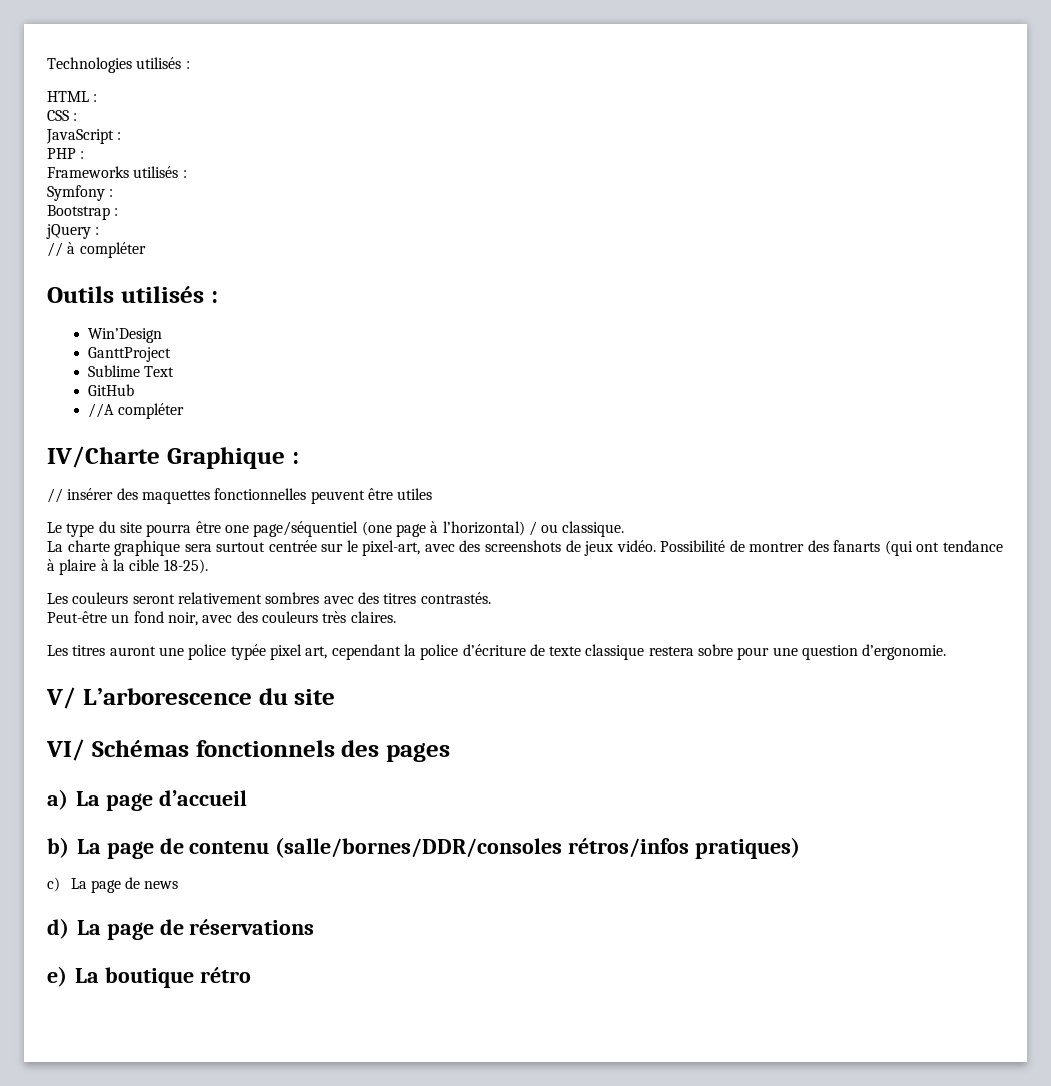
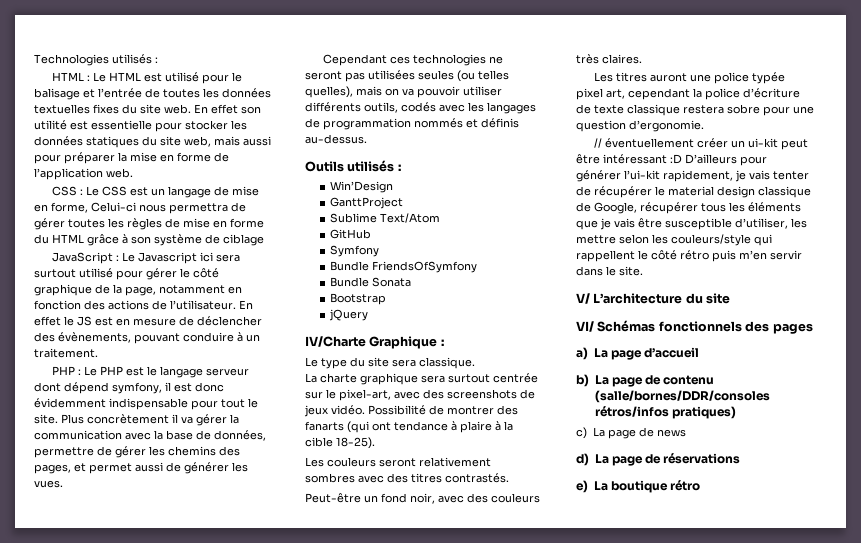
- HTML :
- CSS :
- JavaScript :
- PHP :
- Frameworks utilisés :
- Symfony :
- Bootstrap :
- jQuery :
- // à compléter
+ HTML : Le HTML est utilisé pour le balisage et l’entrée de toutes les données textuelles fixes du site web. En effet son utilité est essentielle pour stocker les données statiques du site web, mais aussi pour préparer la mise en forme de l’application web.
+ CSS : Le CSS est un langage de mise en forme, Celui-ci nous permettra de gérer toutes les règles de mise en forme du HTML grâce à son système de ciblage
+ JavaScript : Le Javascript ici sera surtout utilisé pour gérer le côté graphique de la page, notamment en fonction des actions de l’utilisateur. En effet le JS est en mesure de déclencher des évènements, pouvant conduire à un traitement.
+ PHP : Le PHP est le langage serveur dont dépend symfony, il est donc évidemment indispensable pour tout le site. Plus concrètement il va gérer la communication avec la base de données, permettre de gérer les chemins des pages, et permet aussi de générer les vues.
+ Cependant ces technologies ne seront pas utilisées seules (ou telles quelles), mais on va pouvoir utiliser différents outils, codés avec les langages de programmation nommés et définis au-dessus.
- Sublime Text
+ Sublime Text/Atom
- //A compléter
+ Symfony
+ Bundle FriendsOfSymfony
+ Bundle Sonata
+ Bootstrap
+ jQuery
  IV/Charte Graphique :
- // insérer des maquettes fonctionnelles peuvent être utiles
- Le type du site pourra être one page/séquentiel (one page à l’horizontal) / ou classique.
+ Le type du site sera classique.
+ // éventuellement créer un ui-kit peut être intéressant :D D’ailleurs pour générer l’ui-kit rapidement, je vais tenter de récupérer le material design classique de Google, récupérer tous les éléments que je vais être susceptible d’utiliser, les mettre selon les couleurs/style qui rappellent le côté rétro puis m’en servir dans le site.
- V/ L’arborescence du site
+ V/ L’architecture du site

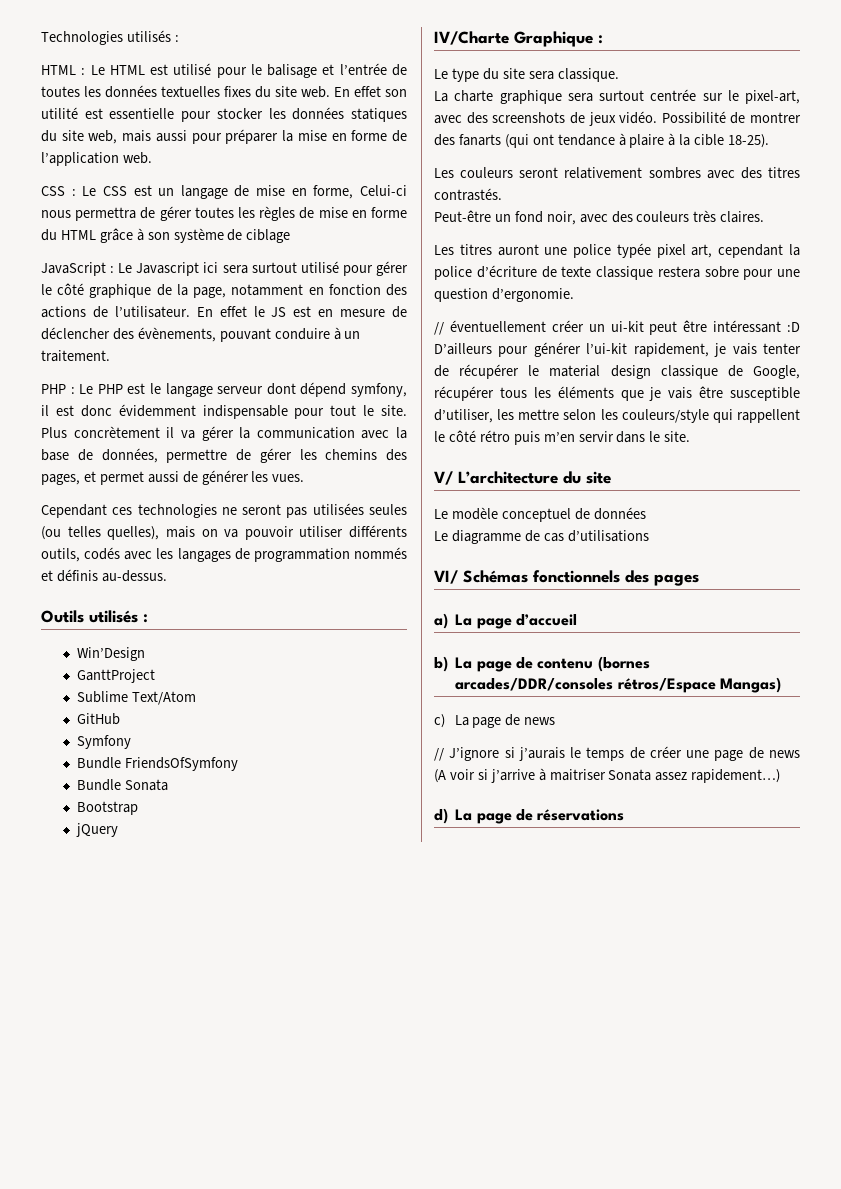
+ Le modèle conceptuel de données
+ Le diagramme de cas d’utilisations
- b) La page de contenu (salle/bornes/DDR/consoles rétros/infos pratiques)
+ b) La page de contenu (bornes arcades/DDR/consoles rétros/Espace Mangas)
+ // J’ignore si j’aurais le temps de créer une page de news (A voir si j’arrive à maitriser Sonata assez rapidement…)
- e) La boutique rétro

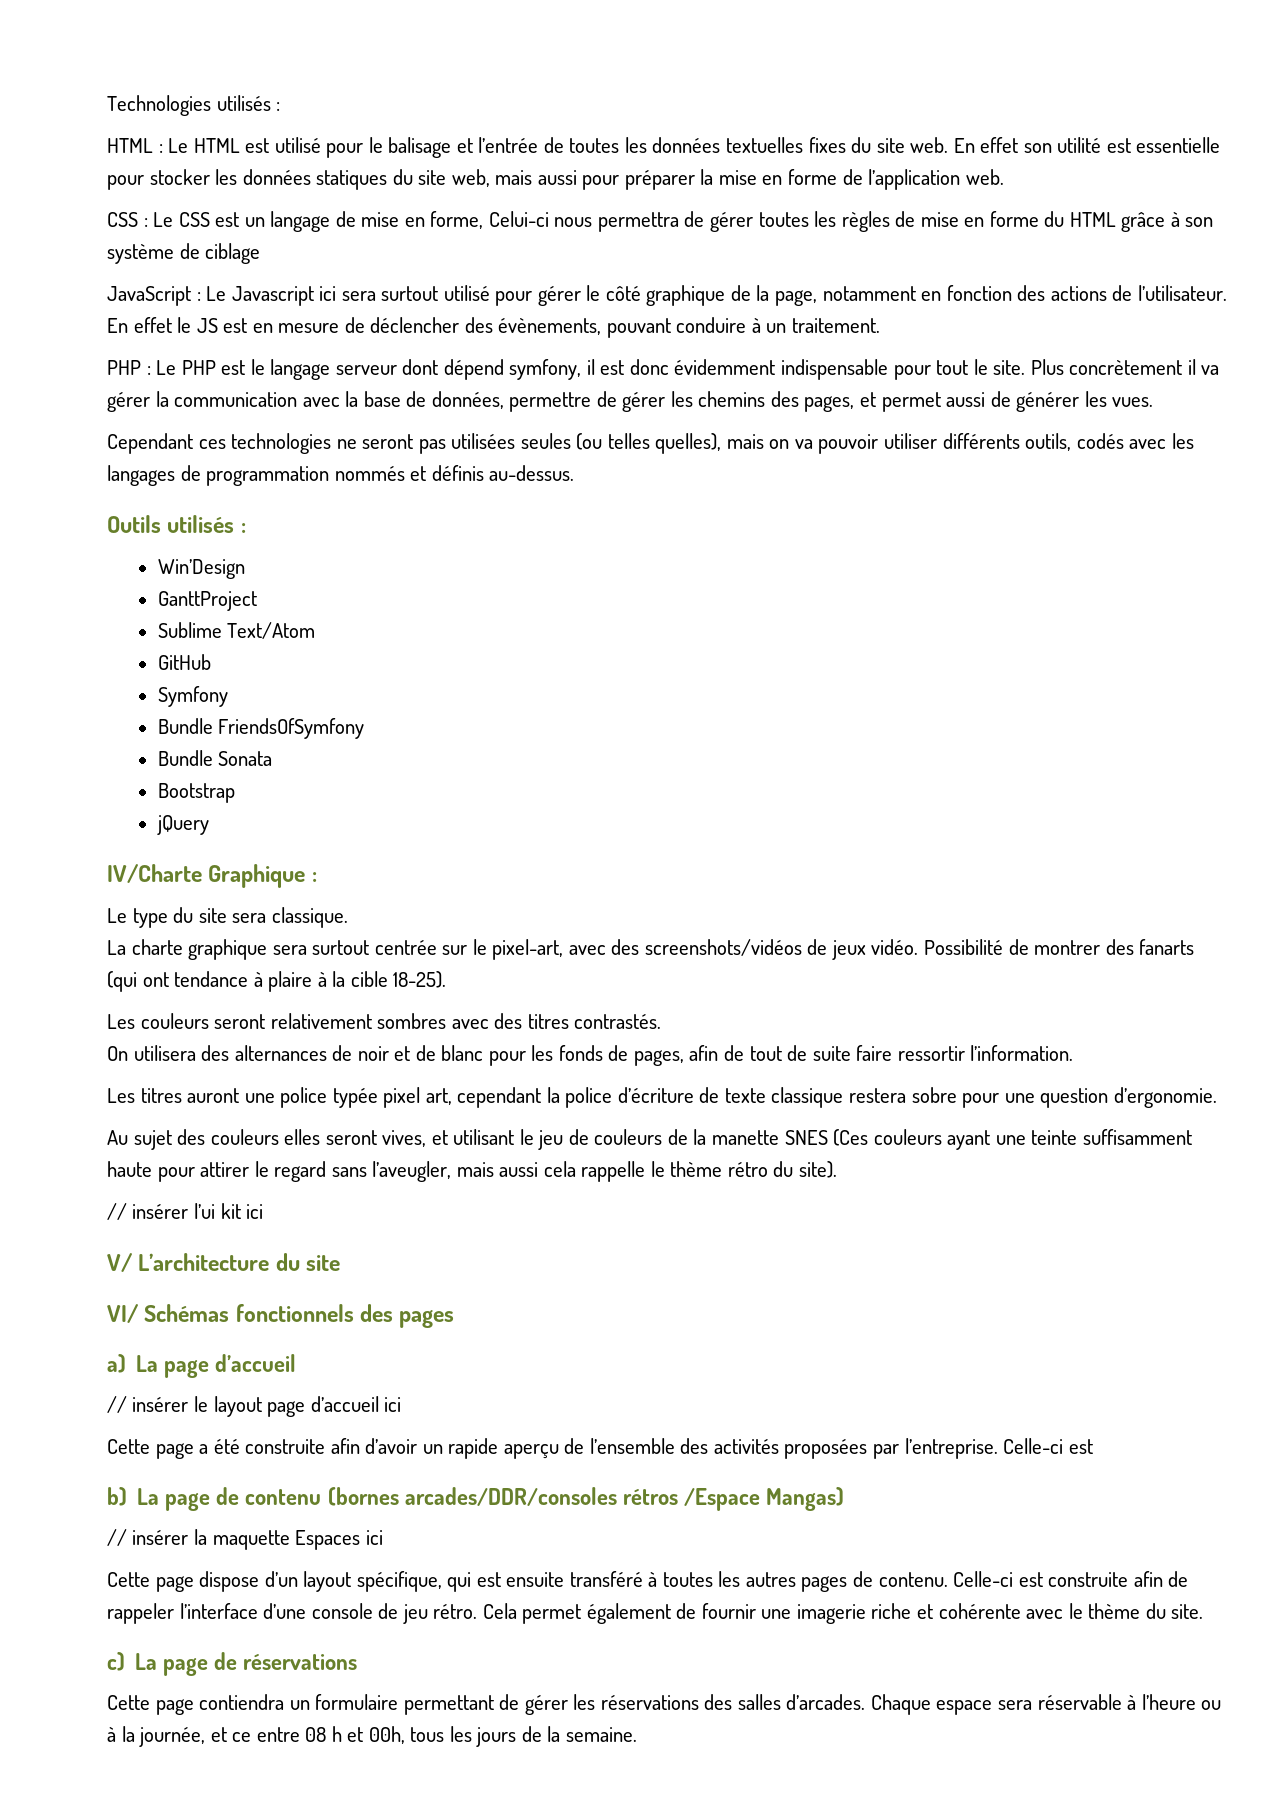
- La charte graphique sera surtout centrée sur le pixel-art, avec des screenshots de jeux vidéo.
+ La charte graphique sera surtout centrée sur le pixel-art, avec des screenshots/vidéos de jeux vidéo.
- Peut-être un fond noir, avec des couleurs très claires.
+ On utilisera des alternances de noir et de blanc pour les fonds de pages, afin de tout de suite faire ressortir l’information.
- // éventuellement créer un ui-kit peut être intéressant :D D’ailleurs pour générer l’ui-kit rapidement, je vais tenter de récupérer le material design classique de Google, récupérer tous les éléments que je vais être susceptible d’utiliser, les mettre selon les couleurs/style qui rappellent le côté rétro puis m’en servir dans le site.
+ Au sujet des couleurs elles seront vives, et utilisant le jeu de couleurs de la manette SNES (Ces couleurs ayant une teinte suffisamment haute pour attirer le regard sans l’aveugler, mais aussi cela rappelle le thème rétro du site).
+ // insérer l’ui kit ici
  V/ L’architecture du site
- Le modèle conceptuel de données
- Le diagramme de cas d’utilisations
+ // insérer le layout page d’accueil ici
+ Cette page a été construite afin d’avoir un rapide aperçu de l’ensemble des activités proposées par l’entreprise. Celle-ci est
- b) La page de contenu (bornes arcades/DDR/consoles rétros/Espace Mangas)
+ b) La page de contenu (bornes arcades/DDR/consoles rétros /Espace Mangas)
- c) La page de news
- // J’ignore si j’aurais le temps de créer une page de news (A voir si j’arrive à maitriser Sonata assez rapidement…)
- d) La page de réservations
+ // insérer la maquette Espaces ici
+ Cette page dispose d’un layout spécifique, qui est ensuite transféré à toutes les autres pages de contenu. Celle-ci est construite afin de rappeler l’interface d’une console de jeu rétro. Cela permet également de fournir une imagerie riche et cohérente avec le thème du site.
+ c) La page de réservations
+ Cette page contiendra un formulaire permettant de gérer les réservations des salles d’arcades. Chaque espace sera réservable à l’heure ou à la journée, et ce entre 08 h et 00h, tous les jours de la semaine.

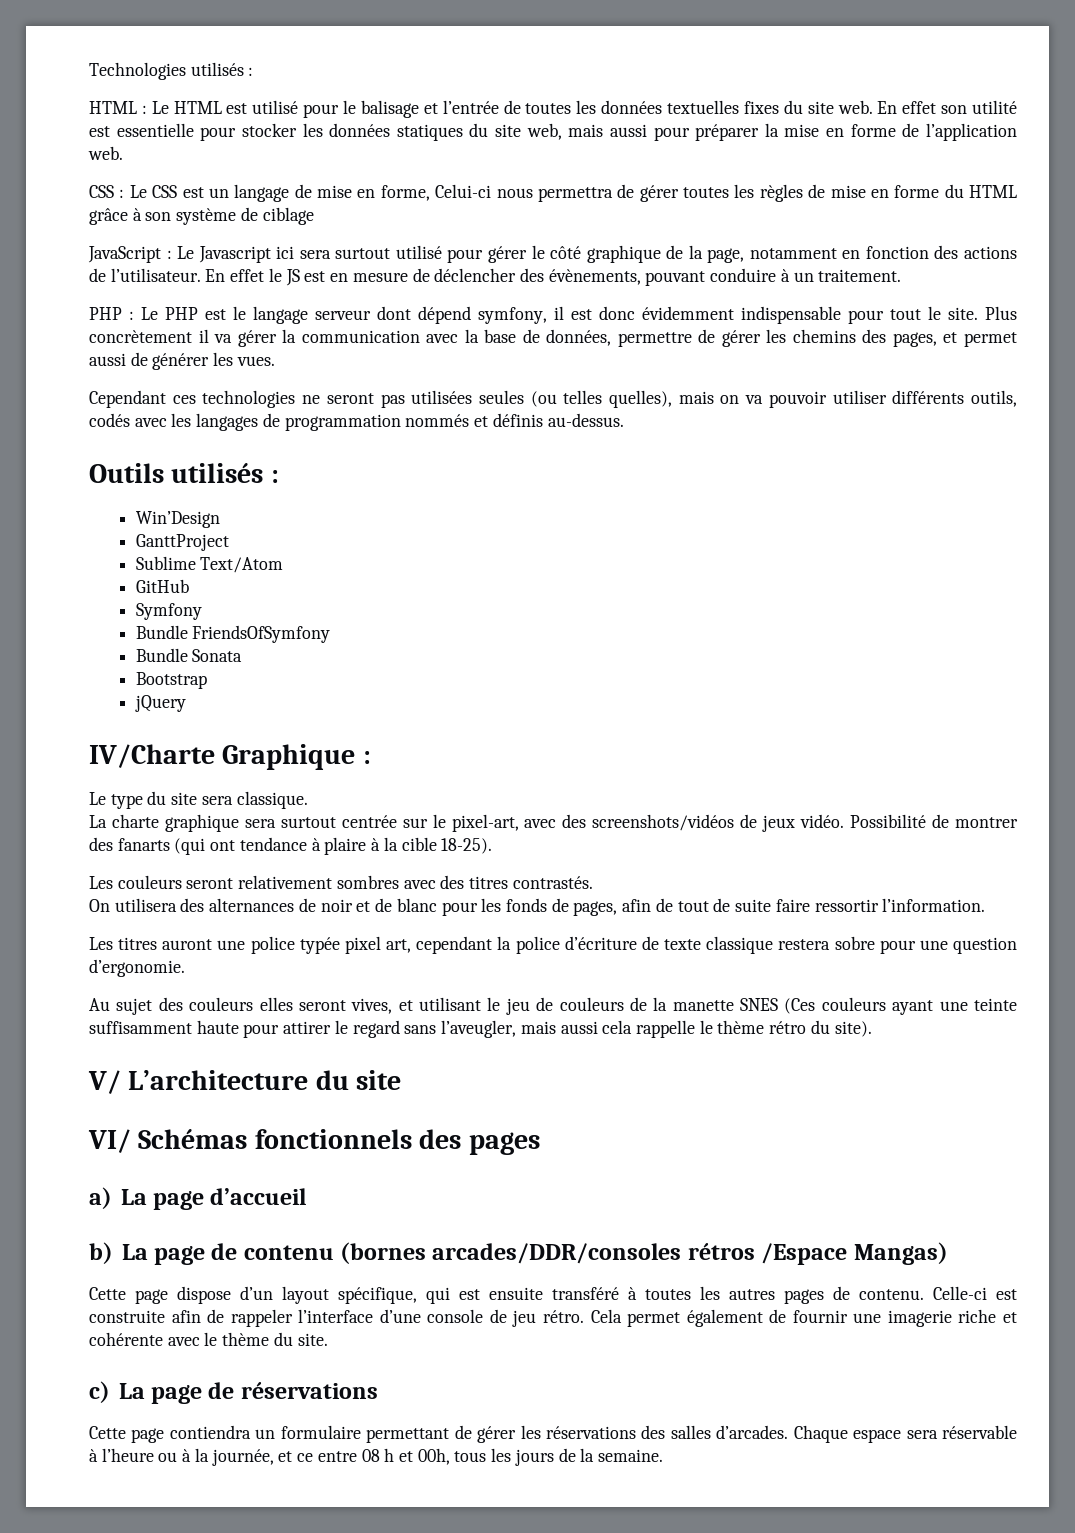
- // insérer l’ui kit ici
- // insérer le layout page d’accueil ici
- Cette page a été construite afin d’avoir un rapide aperçu de l’ensemble des activités proposées par l’entreprise. Celle-ci est
- // insérer la maquette Espaces ici

